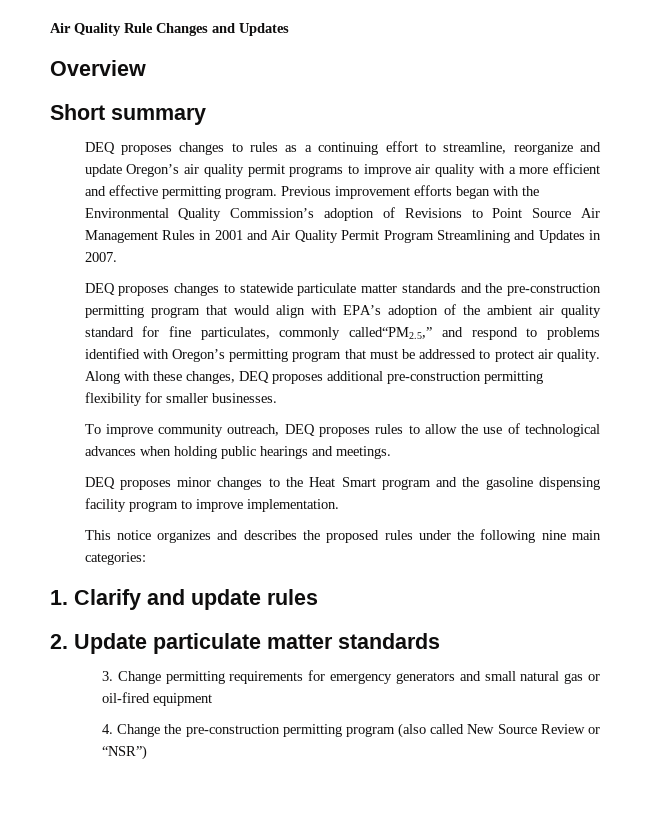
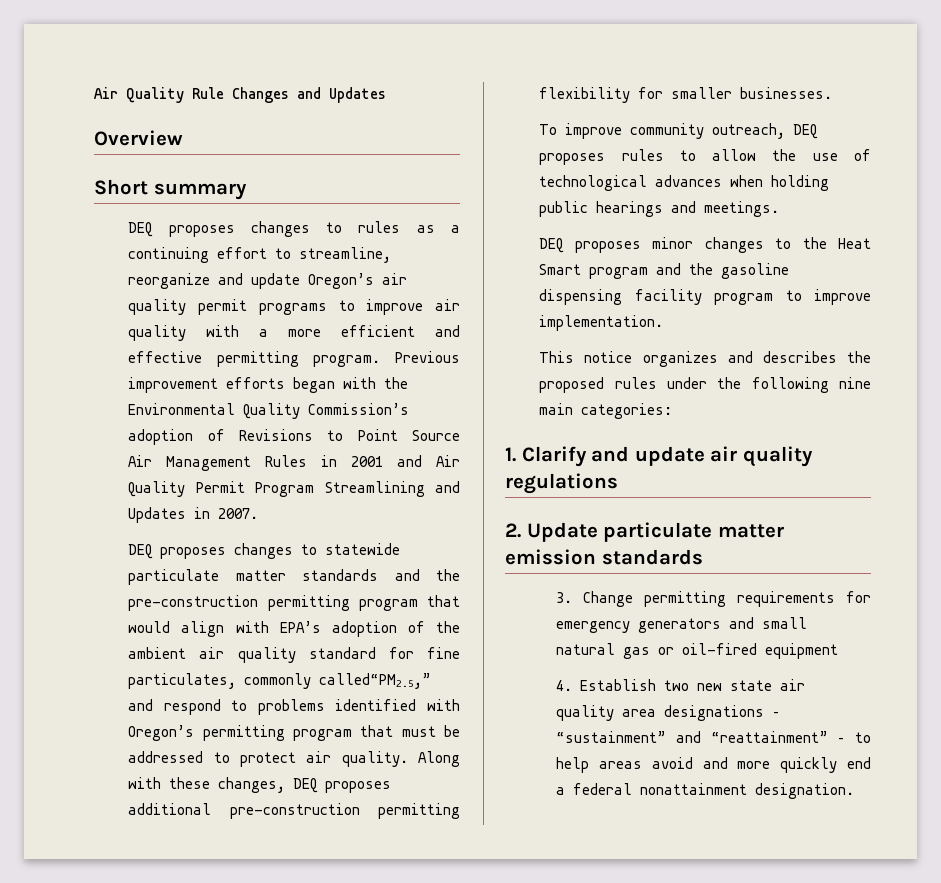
- 1. Clarify and update rules
+ 1. Clarify and update air quality regulations
- 2. Update particulate matter standards
+ 2. Update particulate matter emission standards
- 4. Change the pre-construction permitting program (also called New Source Review or “NSR”)
+ 4. Establish two new state air quality area designations – “sustainment” and “reattainment” – to help areas avoid and more quickly end a federal nonattainment designation.

